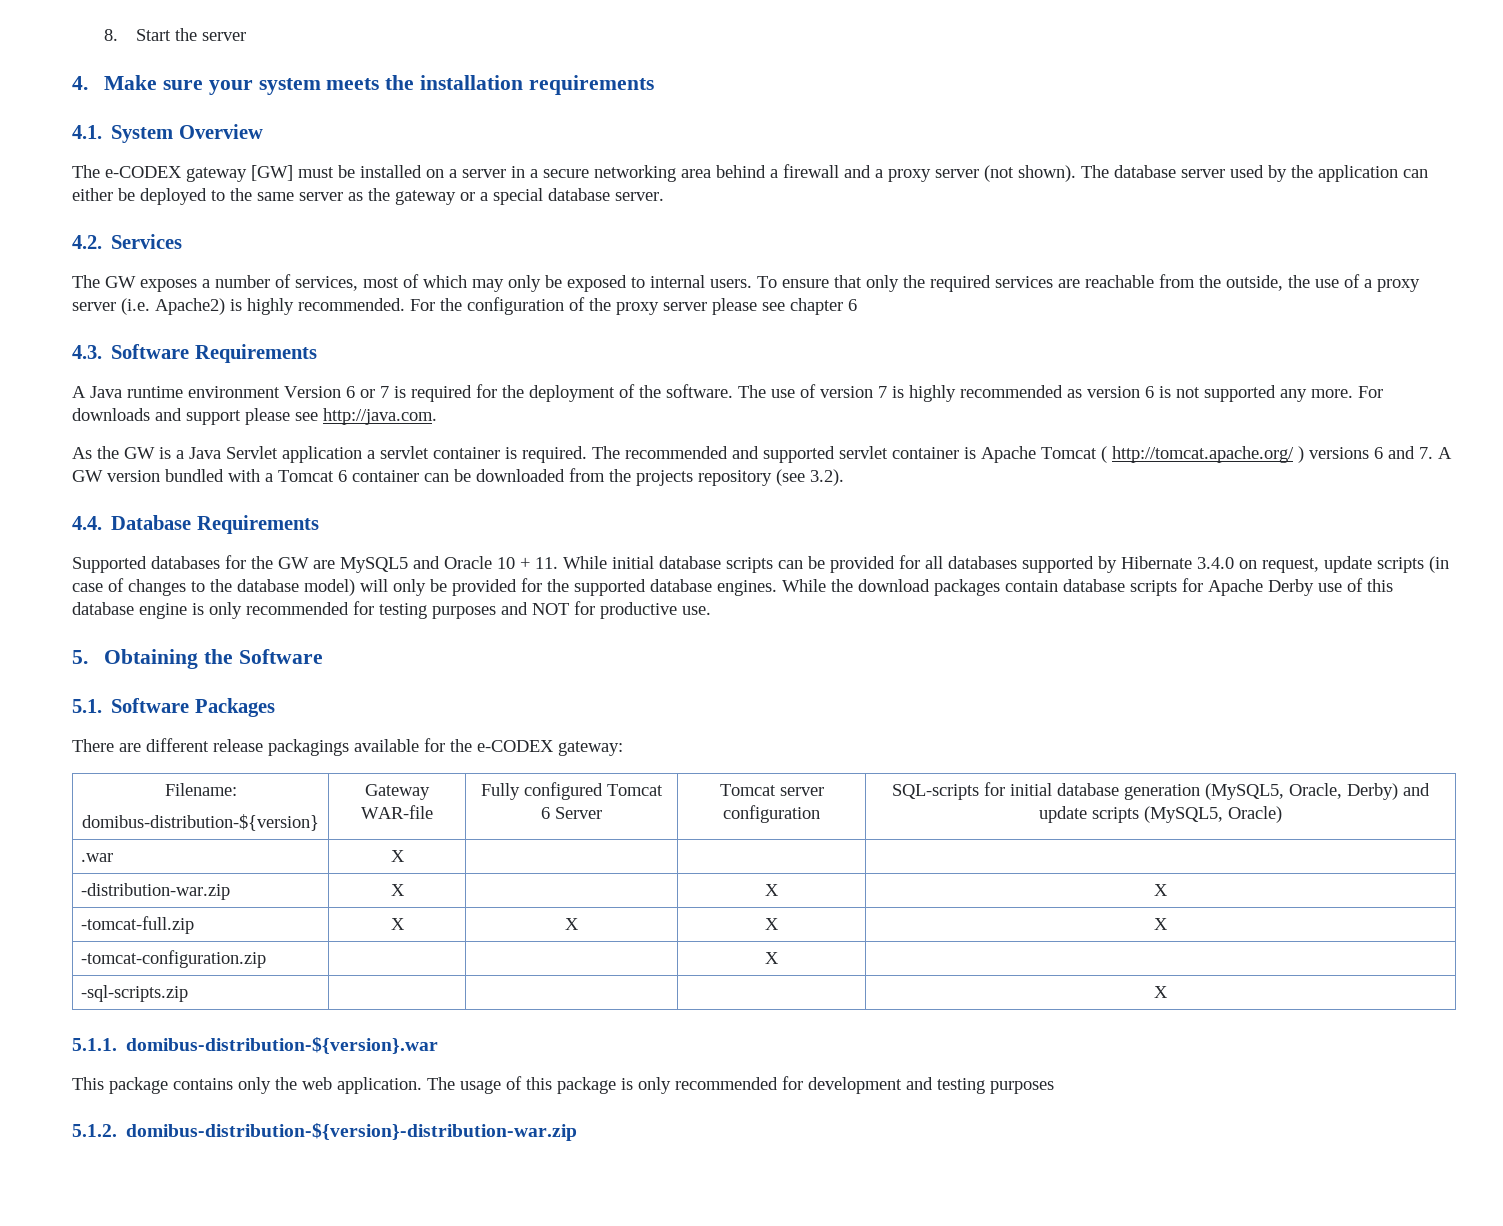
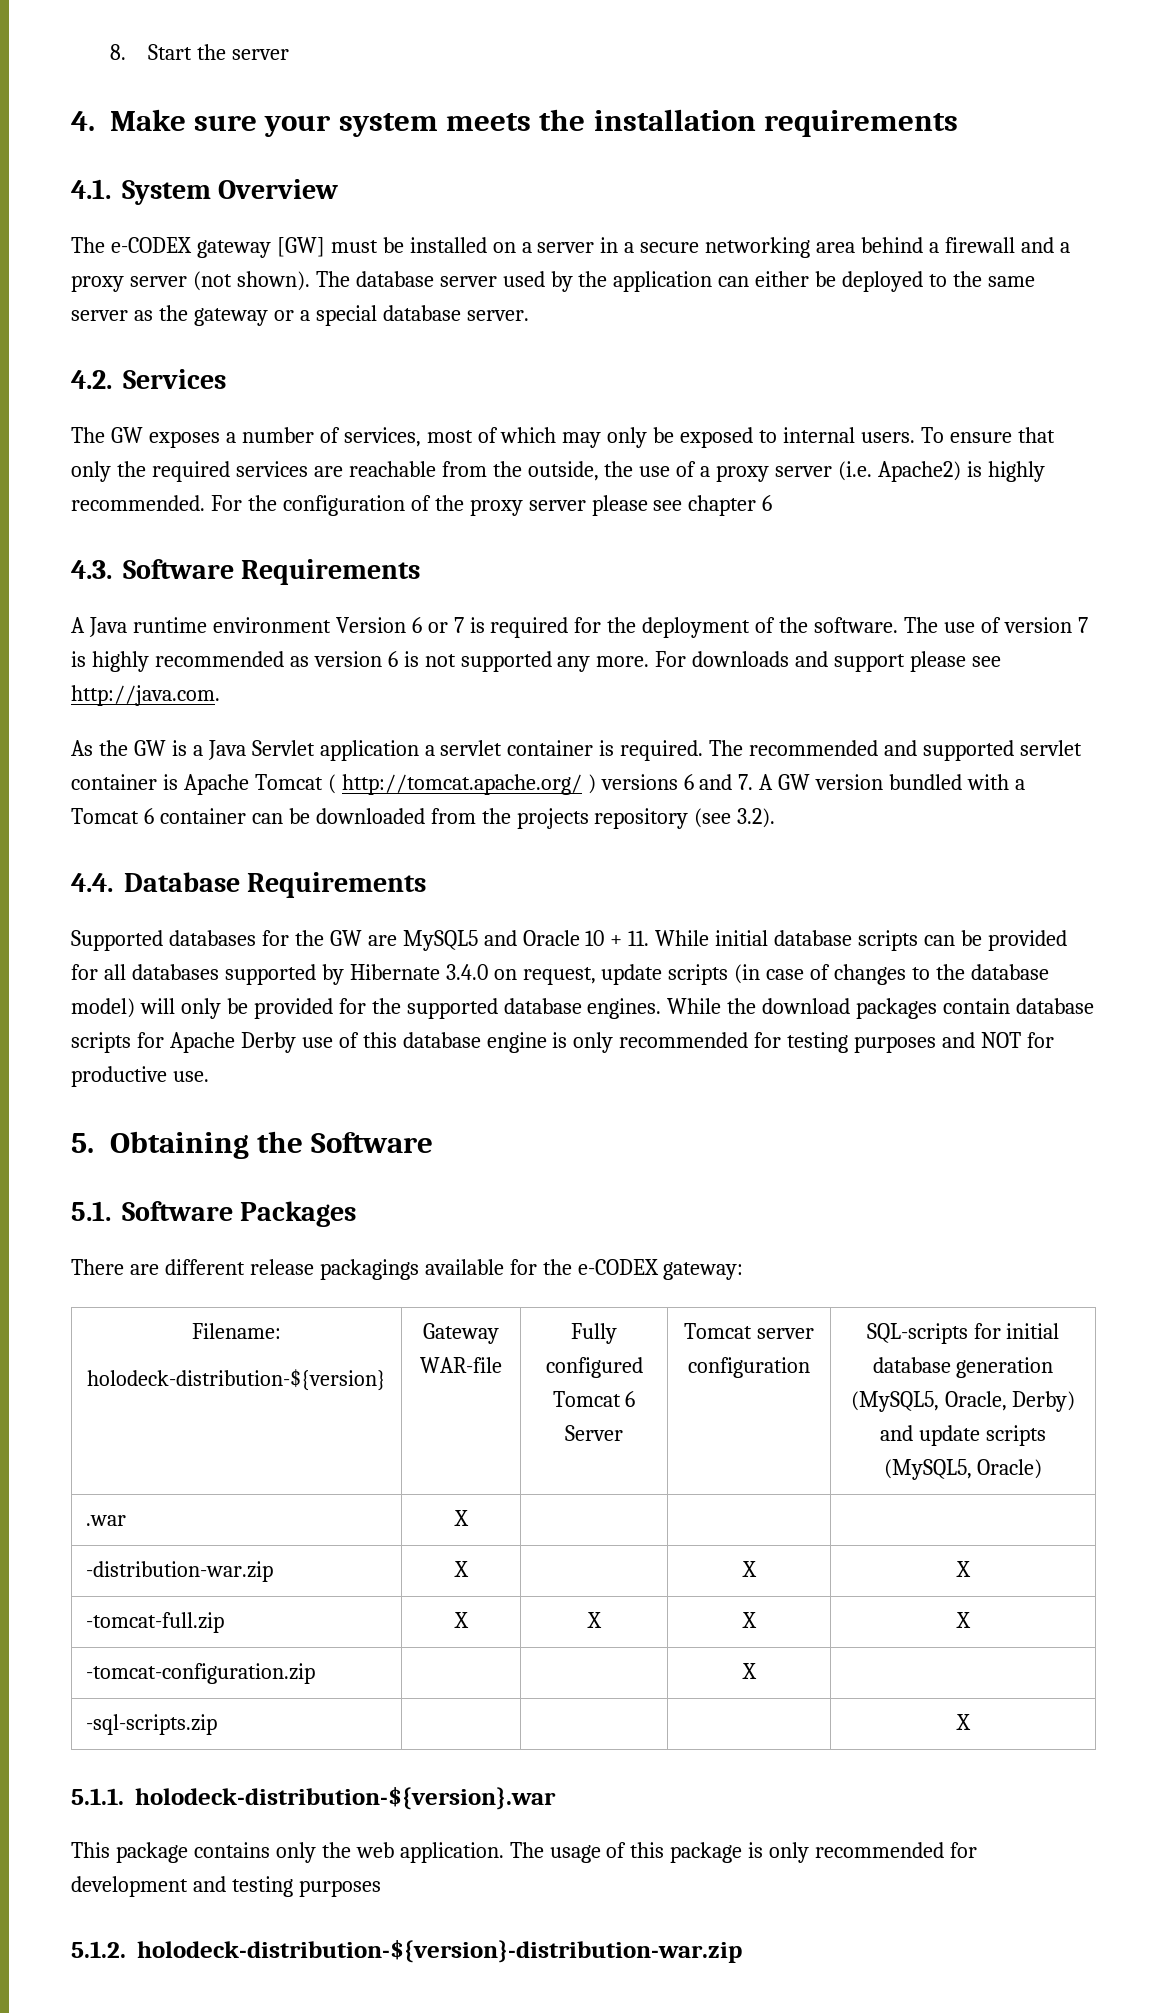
  Filename:
- domibus-distribution-${version} | Gateway WAR-file | Fully configured Tomcat 6 Server | Tomcat server configuration | SQL-scripts for initial database generation (MySQL5, Oracle, Derby) and update scripts (MySQL5, Oracle)
+ holodeck-distribution-${version} | Gateway WAR-file | Fully configured Tomcat 6 Server | Tomcat server configuration | SQL-scripts for initial database generation (MySQL5, Oracle, Derby) and update scripts (MySQL5, Oracle)
- 5.1.1. domibus-distribution-${version}.war
+ 5.1.1. holodeck-distribution-${version}.war
- 5.1.2. domibus-distribution-${version}-distribution-war.zip
+ 5.1.2. holodeck-distribution-${version}-distribution-war.zip

